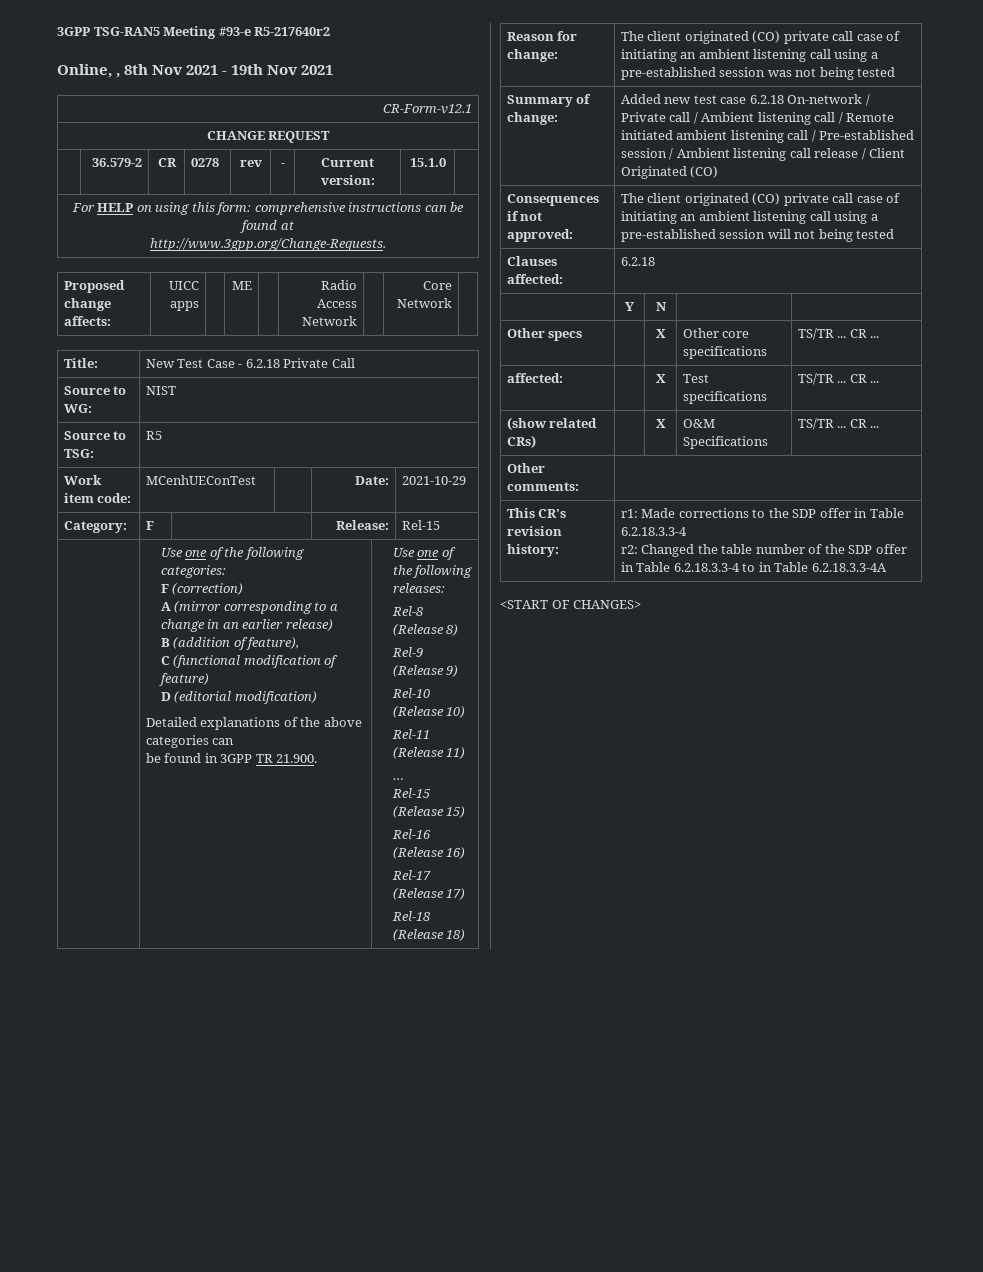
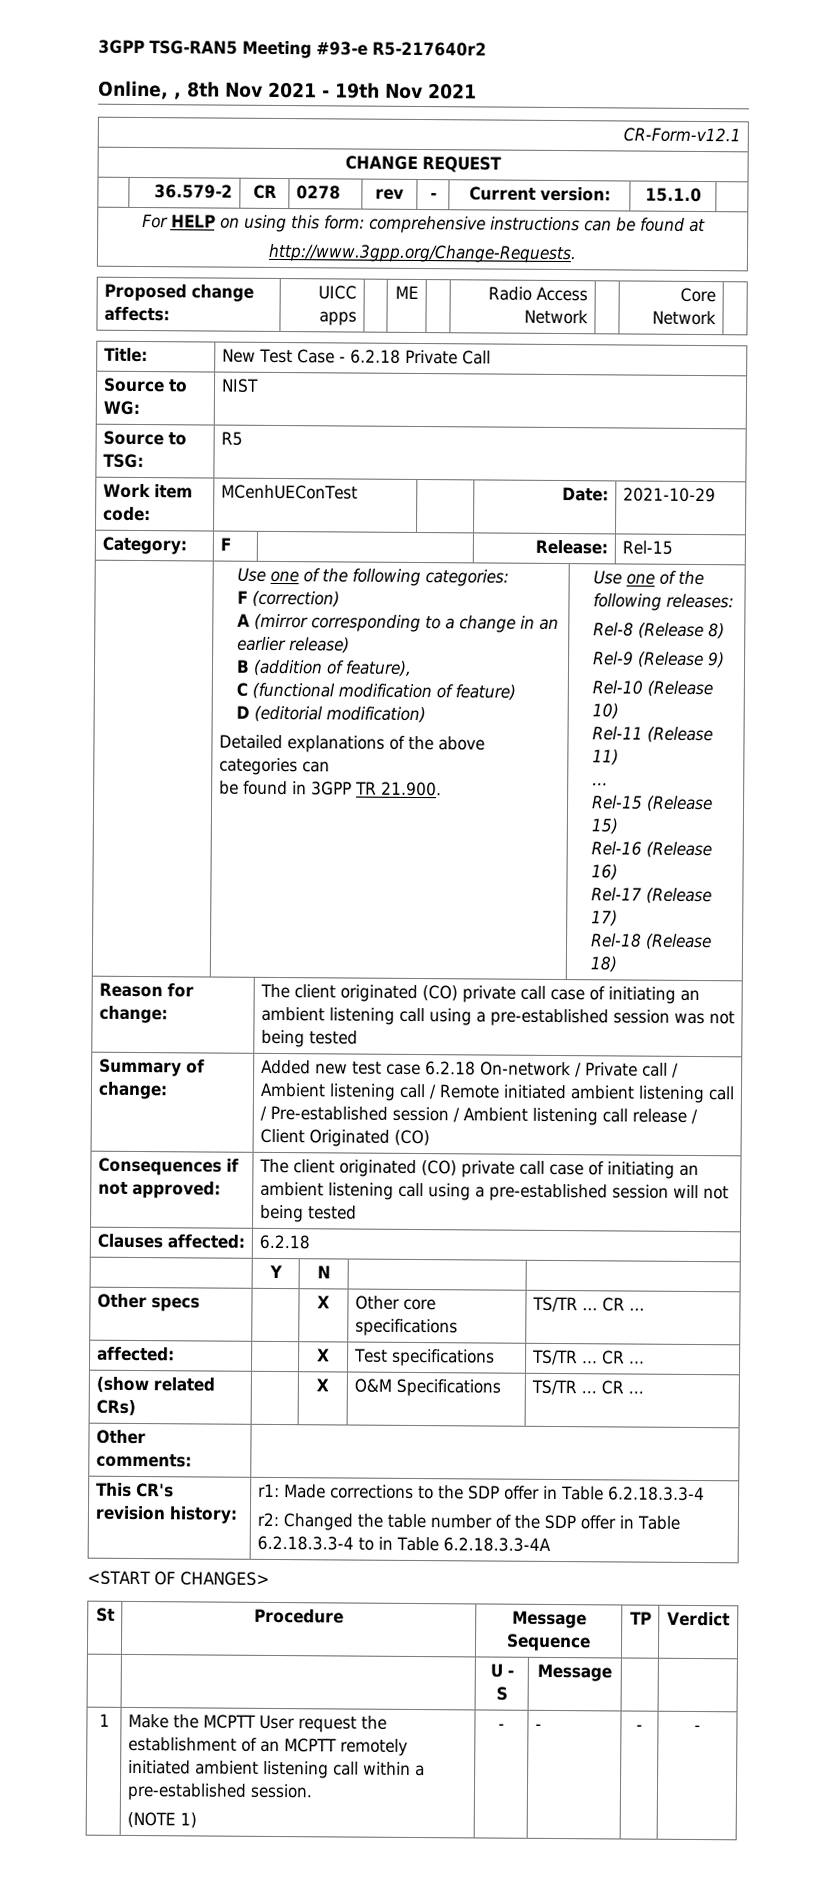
+ St | Procedure | Message Sequence | TP | Verdict
+ | | U - S | Message | |
+ 1 | Make the MCPTT User request the establishment of an MCPTT remotely initiated ambient listening call within a pre-established session.
+ (NOTE 1) | - | - | - | -

